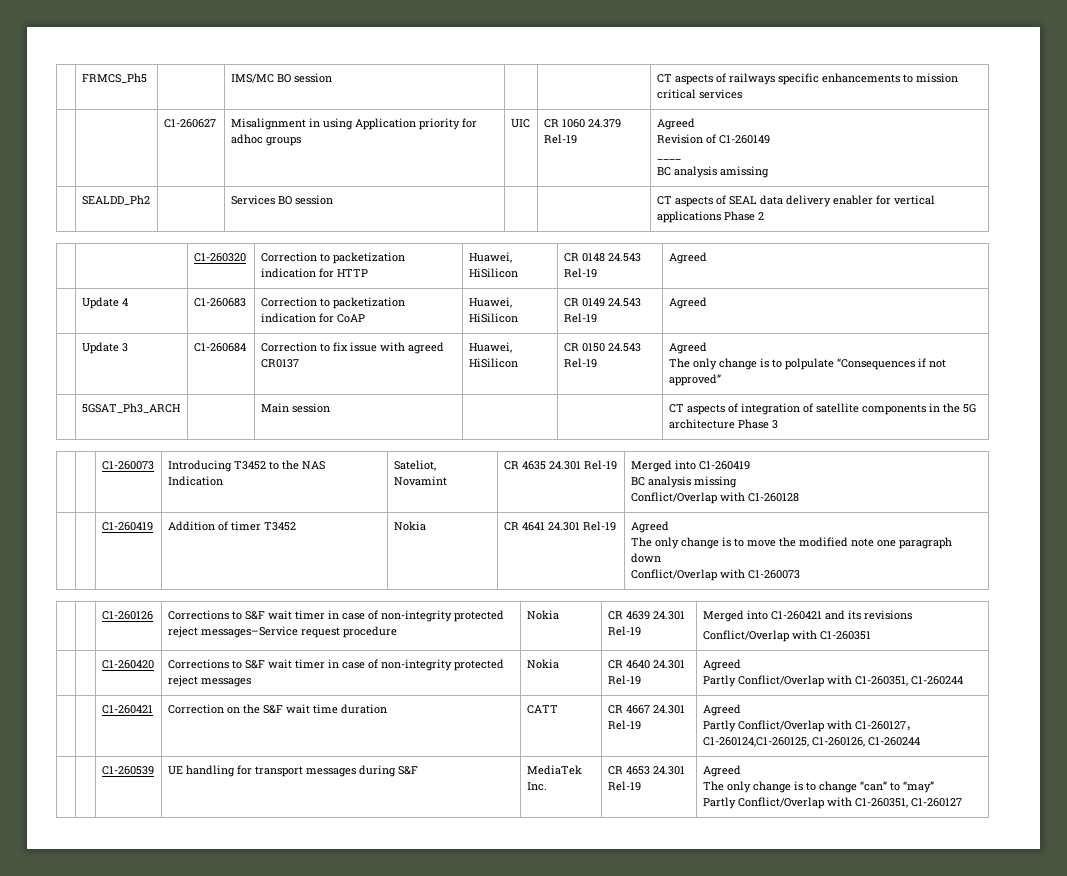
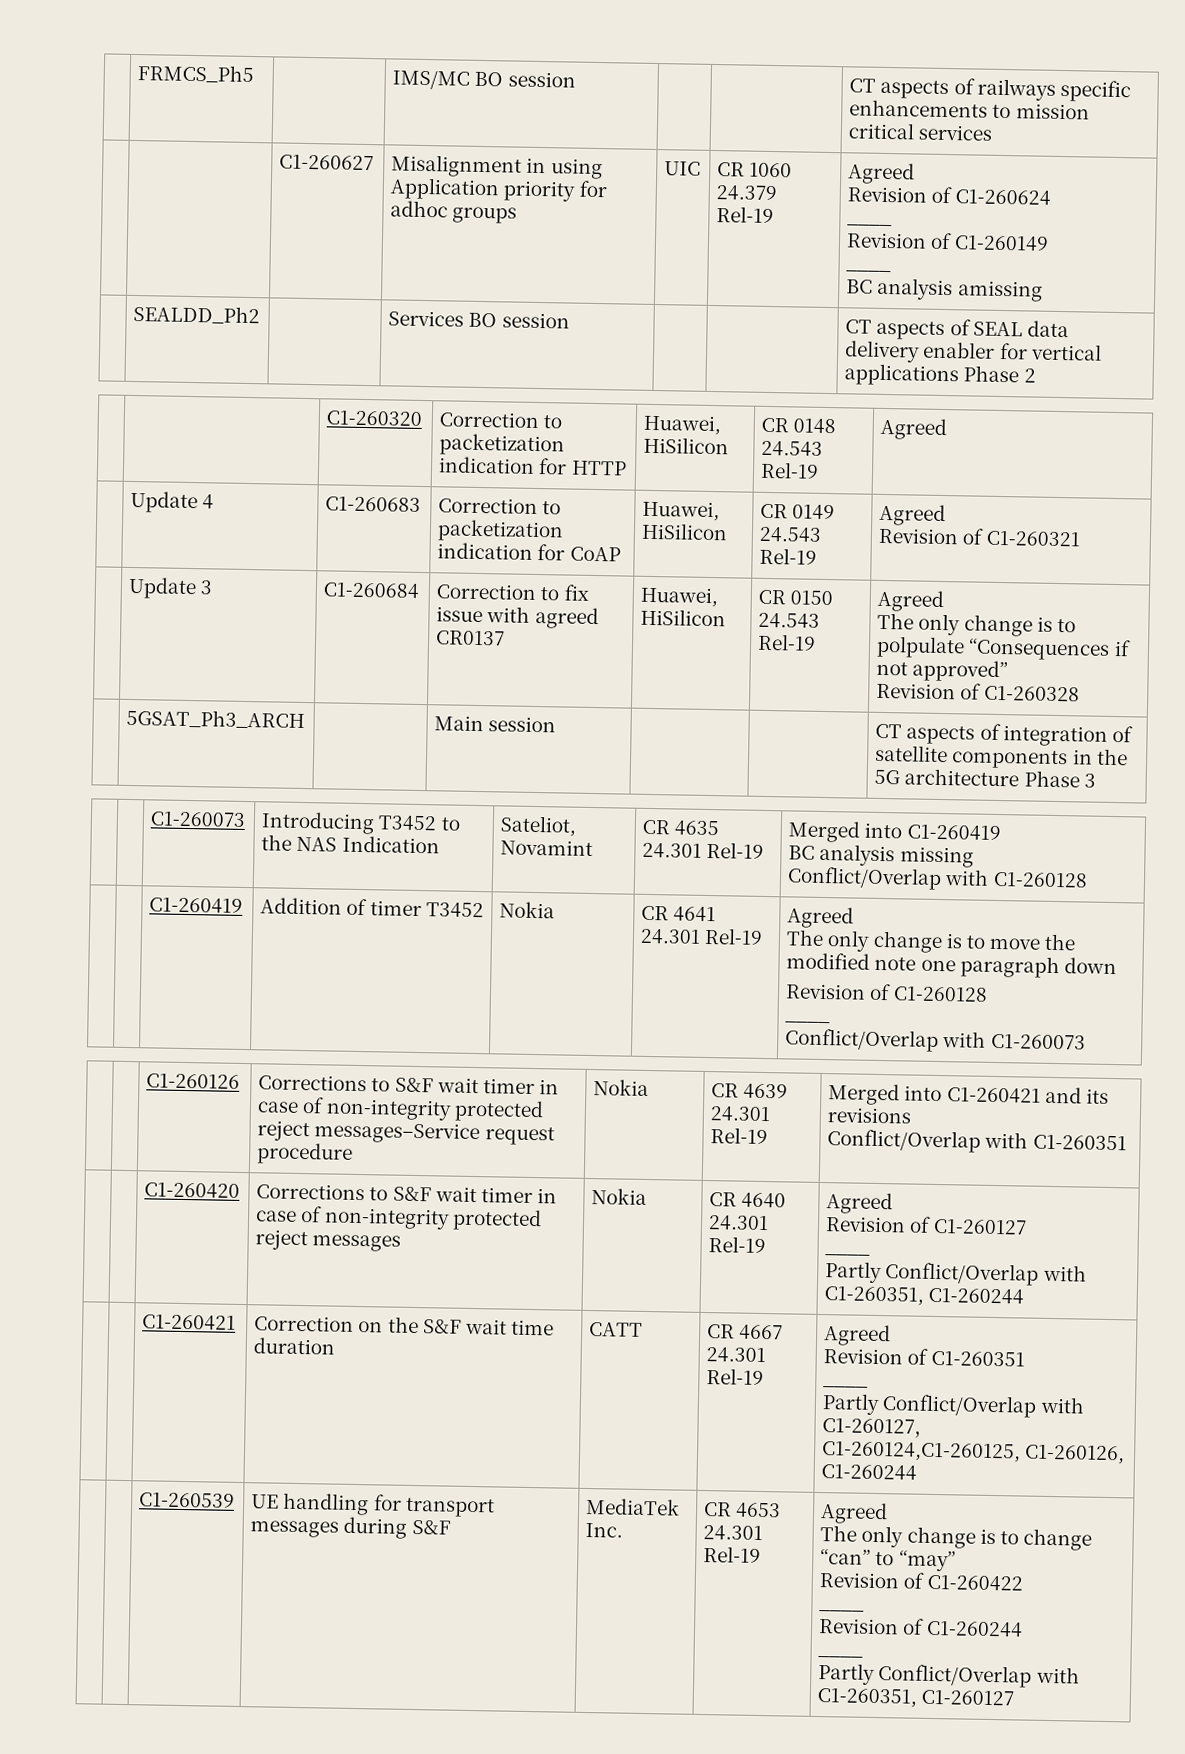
  | | C1-260627 | Misalignment in using Application priority for adhoc groups | UIC | CR 1060 24.379 Rel-19 | Agreed
+ Revision of C1-260624
+ ____
  | Update 4 | C1-260683 | Correction to packetization indication for CoAP | Huawei, HiSilicon | CR 0149 24.543 Rel-19 | Agreed
+ Revision of C1-260321
  | Update 3 | C1-260684 | Correction to fix issue with agreed CR0137 | Huawei, HiSilicon | CR 0150 24.543 Rel-19 | Agreed
  The only change is to polpulate “Consequences if not approved”
+ Revision of C1-260328
  | | C1-260419 | Addition of timer T3452 | Nokia | CR 4641 24.301 Rel-19 | Agreed
  The only change is to move the modified note one paragraph down
+ Revision of C1-260128
+ ____
  | | C1-260420 | Corrections to S&F wait timer in case of non-integrity protected reject messages | Nokia | CR 4640 24.301 Rel-19 | Agreed
+ Revision of C1-260127
+ ____
  | | C1-260421 | Correction on the S&F wait time duration | CATT | CR 4667 24.301 Rel-19 | Agreed
+ Revision of C1-260351
+ ____
  | | C1-260539 | UE handling for transport messages during S&F | MediaTek Inc. | CR 4653 24.301 Rel-19 | Agreed
  The only change is to change “can” to “may”
+ Revision of C1-260422
+ ____
+ Revision of C1-260244
+ ____

